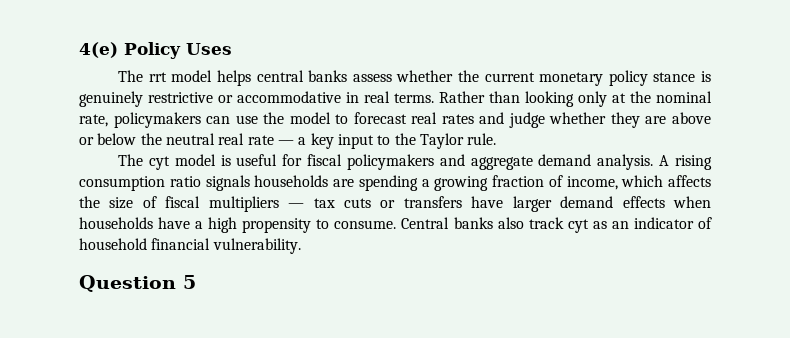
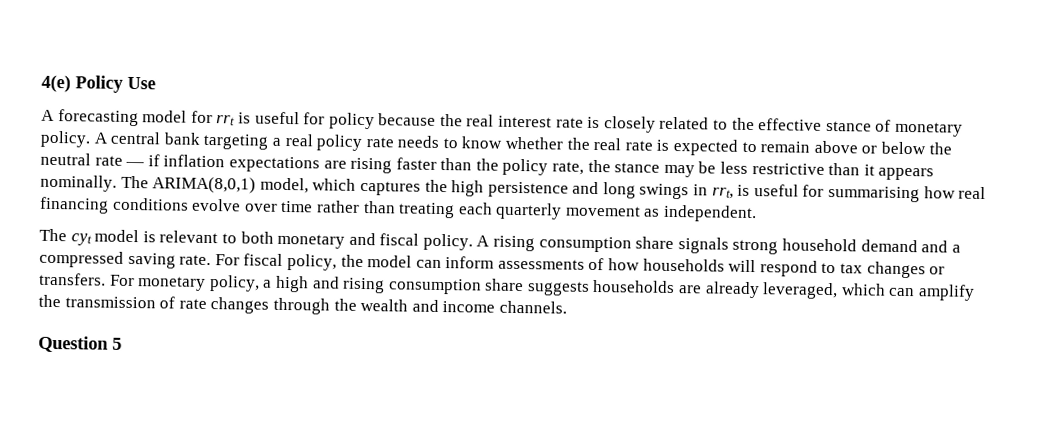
- 4(e) Policy Uses
- The rrt model helps central banks assess whether the current monetary policy stance is genuinely restrictive or accommodative in real terms. Rather than looking only at the nominal rate, policymakers can use the model to forecast real rates and judge whether they are above or below the neutral real rate — a key input to the Taylor rule.
- The cyt model is useful for fiscal policymakers and aggregate demand analysis. A rising consumption ratio signals households are spending a growing fraction of income, which affects the size of fiscal multipliers — tax cuts or transfers have larger demand effects when households have a high propensity to consume. Central banks also track cyt as an indicator of household financial vulnerability.
+ 4(e) Policy Use
+ A forecasting model for rrt is useful for policy because the real interest rate is closely related to the effective stance of monetary policy. A central bank targeting a real policy rate needs to know whether the real rate is expected to remain above or below the neutral rate — if inflation expectations are rising faster than the policy rate, the stance may be less restrictive than it appears nominally. The ARIMA(8,0,1) model, which captures the high persistence and long swings in rrt, is useful for summarising how real financing conditions evolve over time rather than treating each quarterly movement as independent.
+ The cyt model is relevant to both monetary and fiscal policy. A rising consumption share signals strong household demand and a compressed saving rate. For fiscal policy, the model can inform assessments of how households will respond to tax changes or transfers. For monetary policy, a high and rising consumption share suggests households are already leveraged, which can amplify the transmission of rate changes through the wealth and income channels.

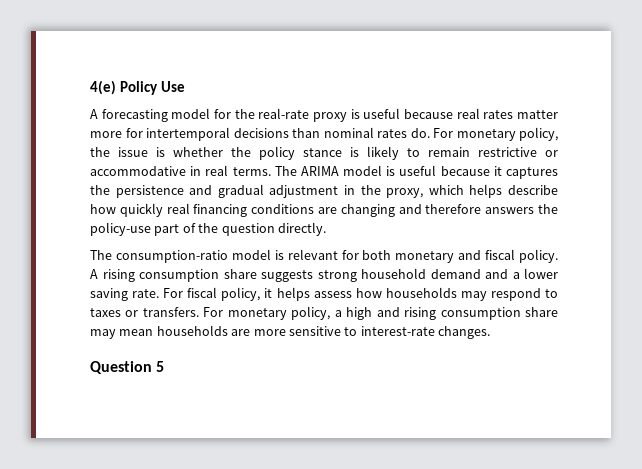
- A forecasting model for rrt is useful for policy because the real interest rate is closely related to the effective stance of monetary policy. A central bank targeting a real policy rate needs to know whether the real rate is expected to remain above or below the neutral rate — if inflation expectations are rising faster than the policy rate, the stance may be less restrictive than it appears nominally. The ARIMA(8,0,1) model, which captures the high persistence and long swings in rrt, is useful for summarising how real financing conditions evolve over time rather than treating each quarterly movement as independent.
- The cyt model is relevant to both monetary and fiscal policy.
+ A forecasting model for the real-rate proxy is useful because real rates matter more for intertemporal decisions than nominal rates do. For monetary policy, the issue is whether the policy stance is likely to remain restrictive or accommodative in real terms. The ARIMA model is useful because it captures the persistence and gradual adjustment in the proxy, which helps describe how quickly real financing conditions are changing and therefore answers the policy-use part of the question directly.
+ The consumption-ratio model is relevant for both monetary and fiscal policy.
- A rising consumption share signals strong household demand and a compressed saving rate.
+ A rising consumption share suggests strong household demand and a lower saving rate.
- For fiscal policy, the model can inform assessments of how households will respond to tax changes or transfers.
+ For fiscal policy, it helps assess how households may respond to taxes or transfers.
- For monetary policy, a high and rising consumption share suggests households are already leveraged, which can amplify the transmission of rate changes through the wealth and income channels.
+ For monetary policy, a high and rising consumption share may mean households are more sensitive to interest-rate changes.

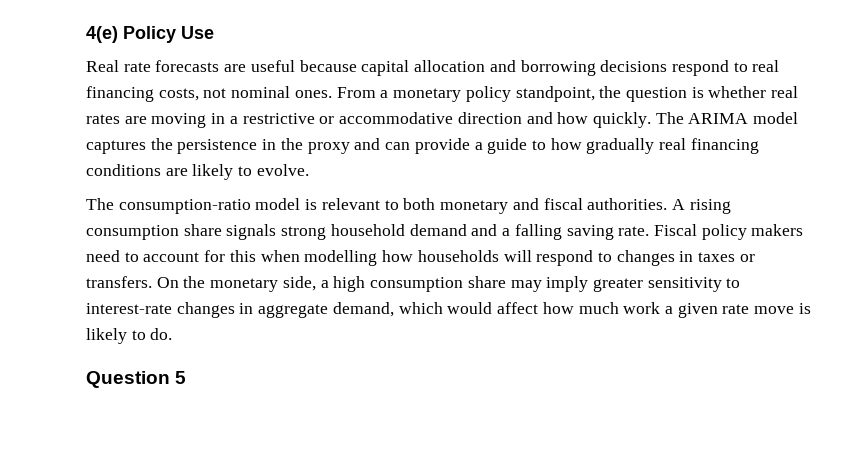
- A forecasting model for the real-rate proxy is useful because real rates matter more for intertemporal decisions than nominal rates do. For monetary policy, the issue is whether the policy stance is likely to remain restrictive or accommodative in real terms. The ARIMA model is useful because it captures the persistence and gradual adjustment in the proxy, which helps describe how quickly real financing conditions are changing and therefore answers the policy-use part of the question directly.
+ Real rate forecasts are useful because capital allocation and borrowing decisions respond to real financing costs, not nominal ones. From a monetary policy standpoint, the question is whether real rates are moving in a restrictive or accommodative direction and how quickly. The ARIMA model captures the persistence in the proxy and can provide a guide to how gradually real financing conditions are likely to evolve.
- The consumption-ratio model is relevant for both monetary and fiscal policy.
+ The consumption-ratio model is relevant to both monetary and fiscal authorities.
- A rising consumption share suggests strong household demand and a lower saving rate.
+ A rising consumption share signals strong household demand and a falling saving rate.
- For fiscal policy, it helps assess how households may respond to taxes or transfers.
+ Fiscal policy makers need to account for this when modelling how households will respond to changes in taxes or transfers.
- For monetary policy, a high and rising consumption share may mean households are more sensitive to interest-rate changes.
+ On the monetary side, a high consumption share may imply greater sensitivity to interest-rate changes in aggregate demand, which would affect how much work a given rate move is likely to do.

